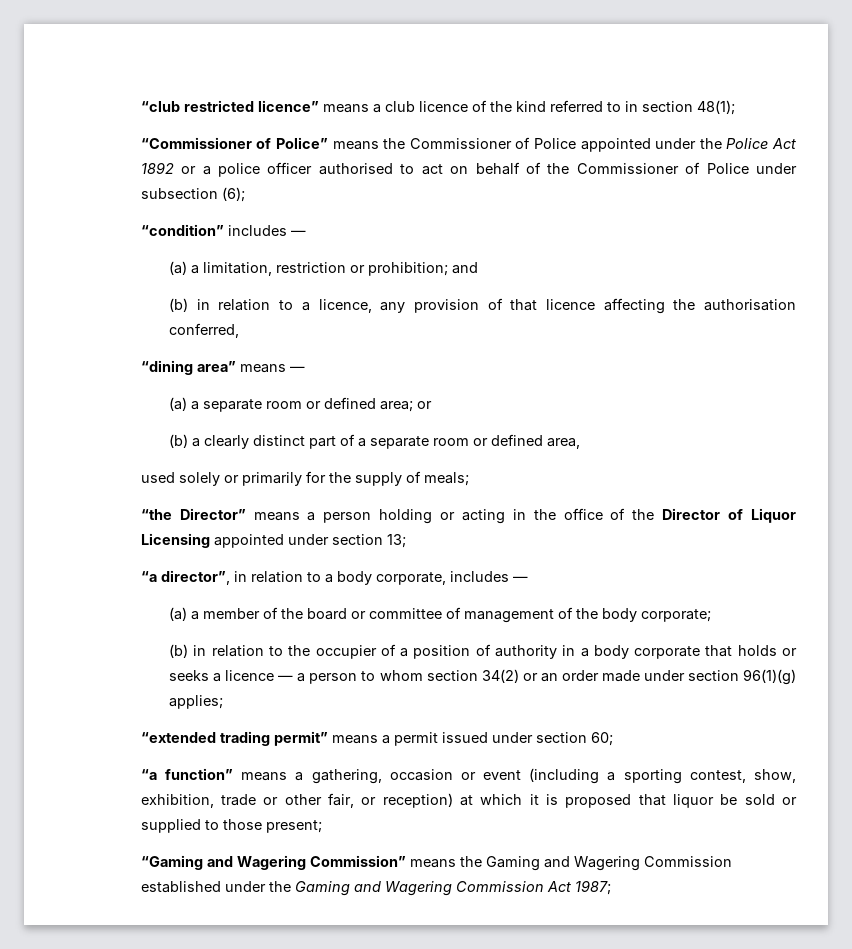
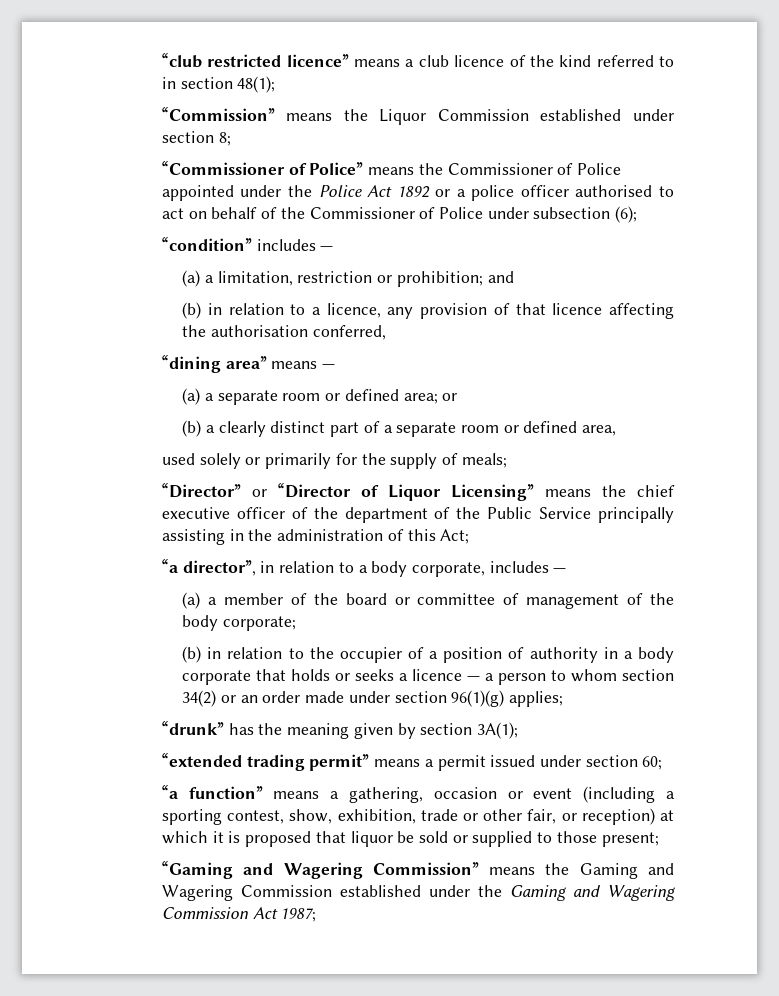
+ “Commission” means the Liquor Commission established under section 8;
- “the Director” means a person holding or acting in the office of the Director of Liquor Licensing appointed under section 13;
+ “Director” or “Director of Liquor Licensing” means the chief executive officer of the department of the Public Service principally assisting in the administration of this Act;
+ “drunk” has the meaning given by section 3A(1);

